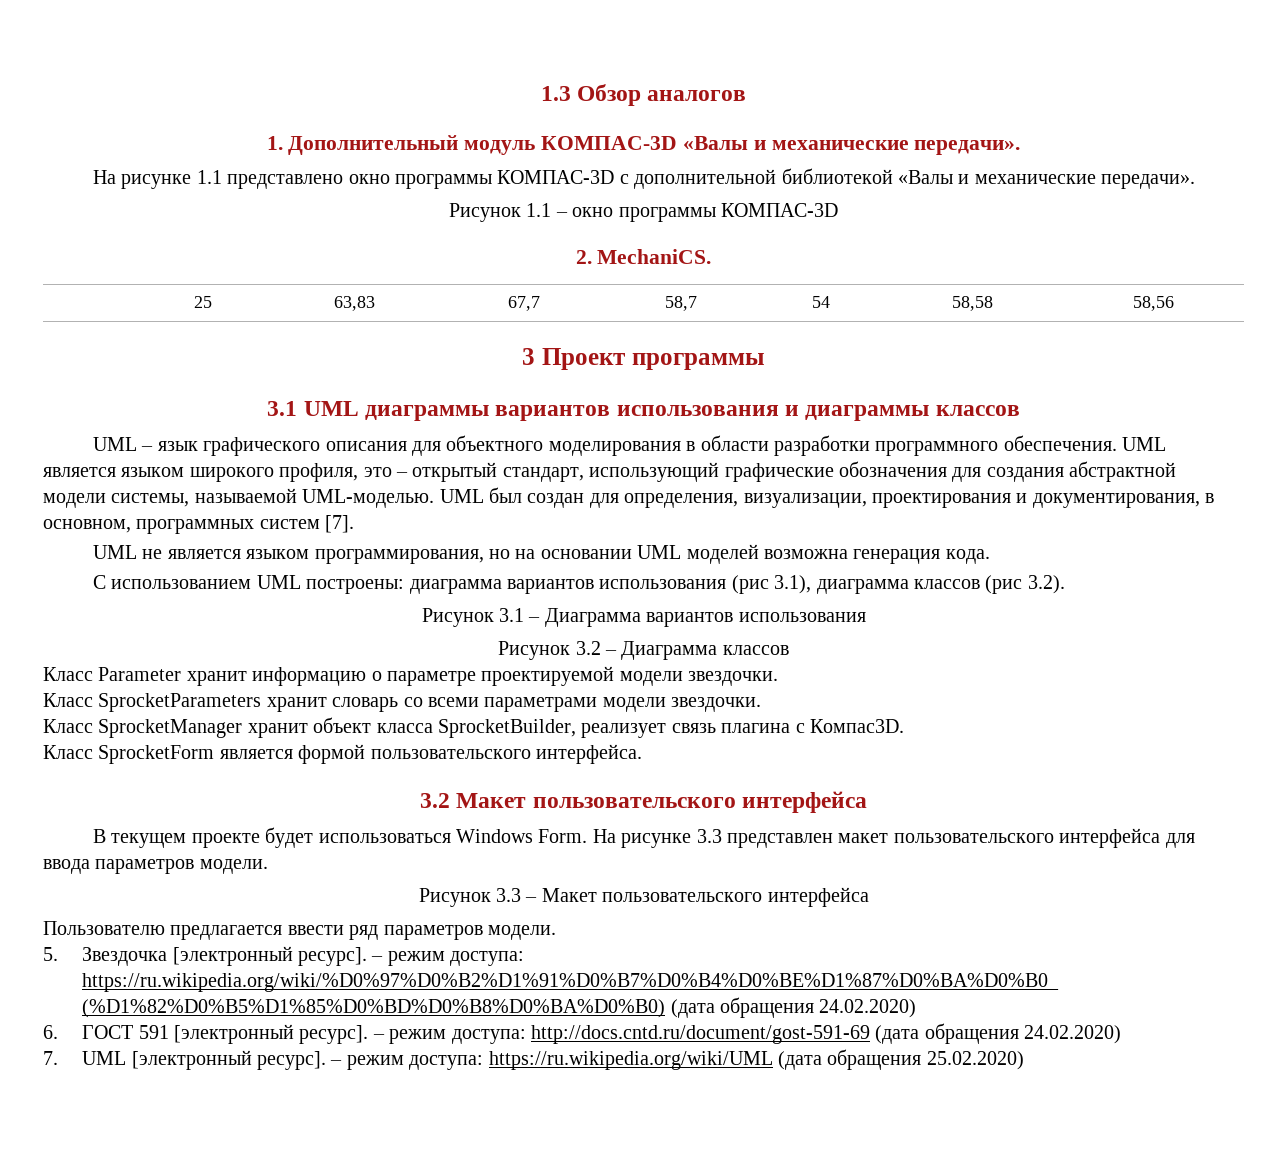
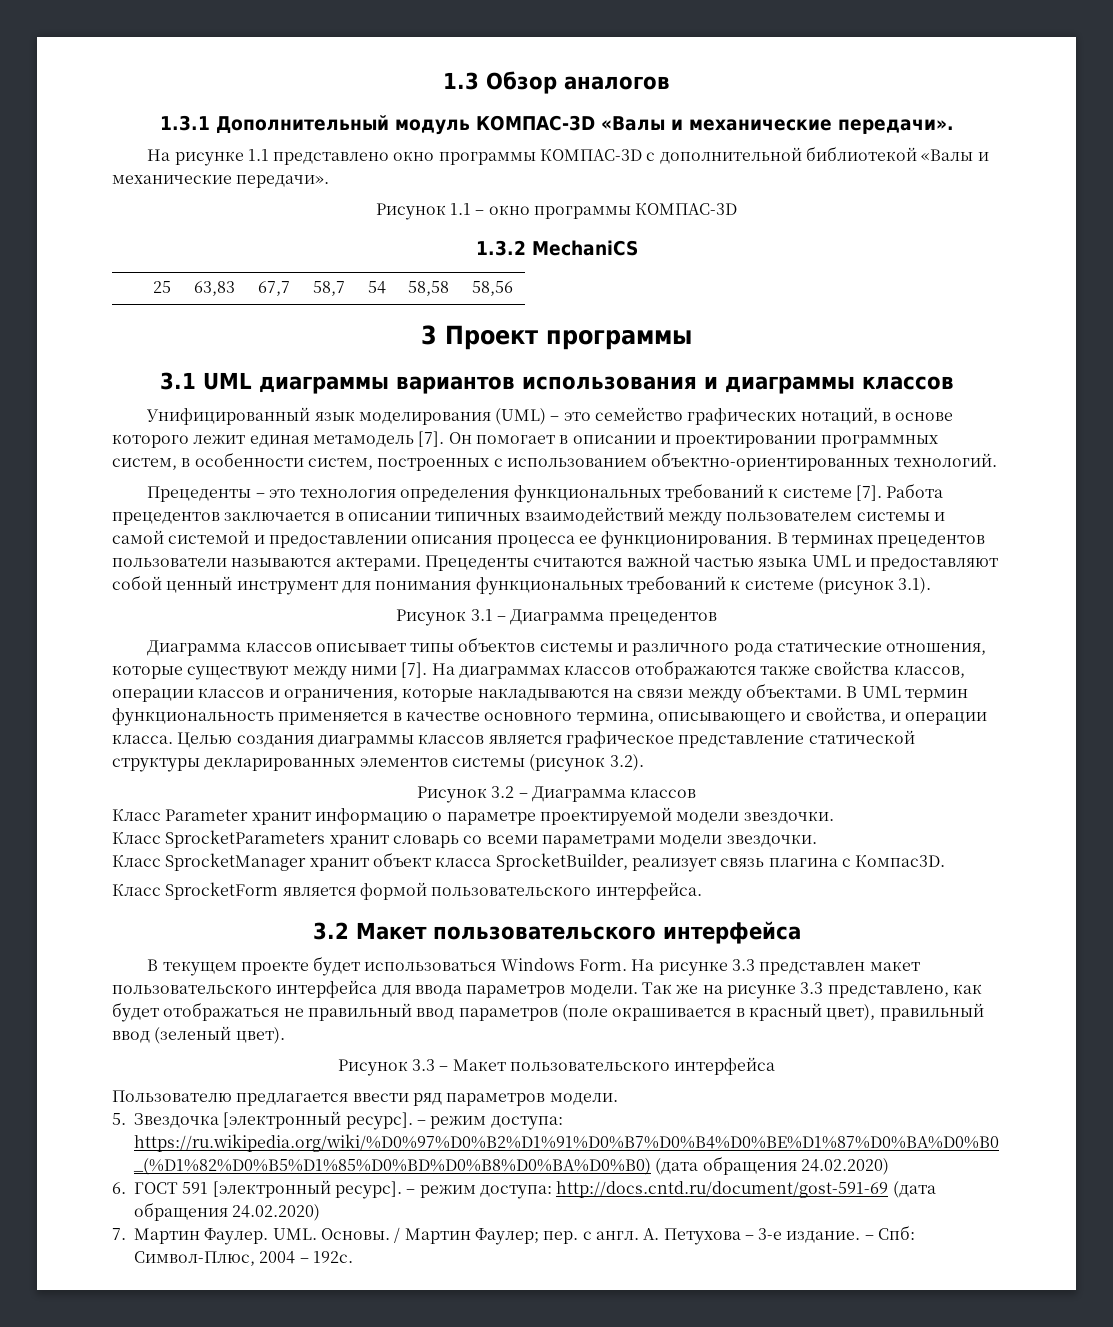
- 1. Дополнительный модуль КОМПАС-3D «Валы и механические передачи».
+ 1.3.1 Дополнительный модуль КОМПАС-3D «Валы и механические передачи».
- 2. MechaniCS.
+ 1.3.2 MechaniCS
- UML – язык графического описания для объектного моделирования в области разработки программного обеспечения. UML является языком широкого профиля, это – открытый стандарт, использующий графические обозначения для создания абстрактной модели системы, называемой UML-моделью. UML был создан для определения, визуализации, проектирования и документирования, в основном, программных систем [7].
- UML не является языком программирования, но на основании UML моделей возможна генерация кода.
- С использованием UML построены: диаграмма вариантов использования (рис 3.1), диаграмма классов (рис 3.2).
- Рисунок 3.1 – Диаграмма вариантов использования
+ Унифицированный язык моделирования (UML) – это семейство графических нотаций, в основе которого лежит единая метамодель [7]. Он помогает в описании и проектировании программных систем, в особенности систем, построенных с использованием объектно-ориентированных технологий.
+ Прецеденты – это технология определения функциональных требований к системе [7]. Работа прецедентов заключается в описании типичных взаимодействий между пользователем системы и самой системой и предоставлении описания процесса ее функционирования. В терминах прецедентов пользователи называются актерами. Прецеденты считаются важной частью языка UML и предоставляют собой ценный инструмент для понимания функциональных требований к системе (рисунок 3.1).
+ Рисунок 3.1 – Диаграмма прецедентов
+ Диаграмма классов описывает типы объектов системы и различного рода статические отношения, которые существуют между ними [7]. На диаграммах классов отображаются также свойства классов, операции классов и ограничения, которые накладываются на связи между объектами. В UML термин функциональность применяется в качестве основного термина, описывающего и свойства, и операции класса. Целью создания диаграммы классов является графическое представление статической структуры декларированных элементов системы (рисунок 3.2).
+ Так же на рисунке 3.3 представлено, как будет отображаться не правильный ввод параметров (поле окрашивается в красный цвет), правильный ввод (зеленый цвет).
- 7. UML [электронный ресурс]. – режим доступа: https://ru.wikipedia.org/wiki/UML (дата обращения 25.02.2020)
+ 7. Мартин Фаулер. UML. Основы. / Мартин Фаулер; пер. с англ. А. Петухова – 3-е издание. – Спб: Символ-Плюс, 2004 – 192с.

